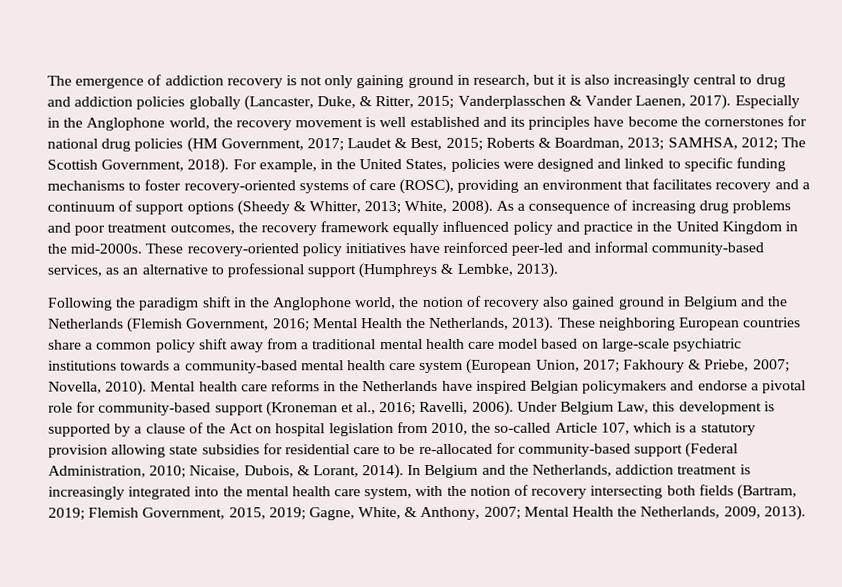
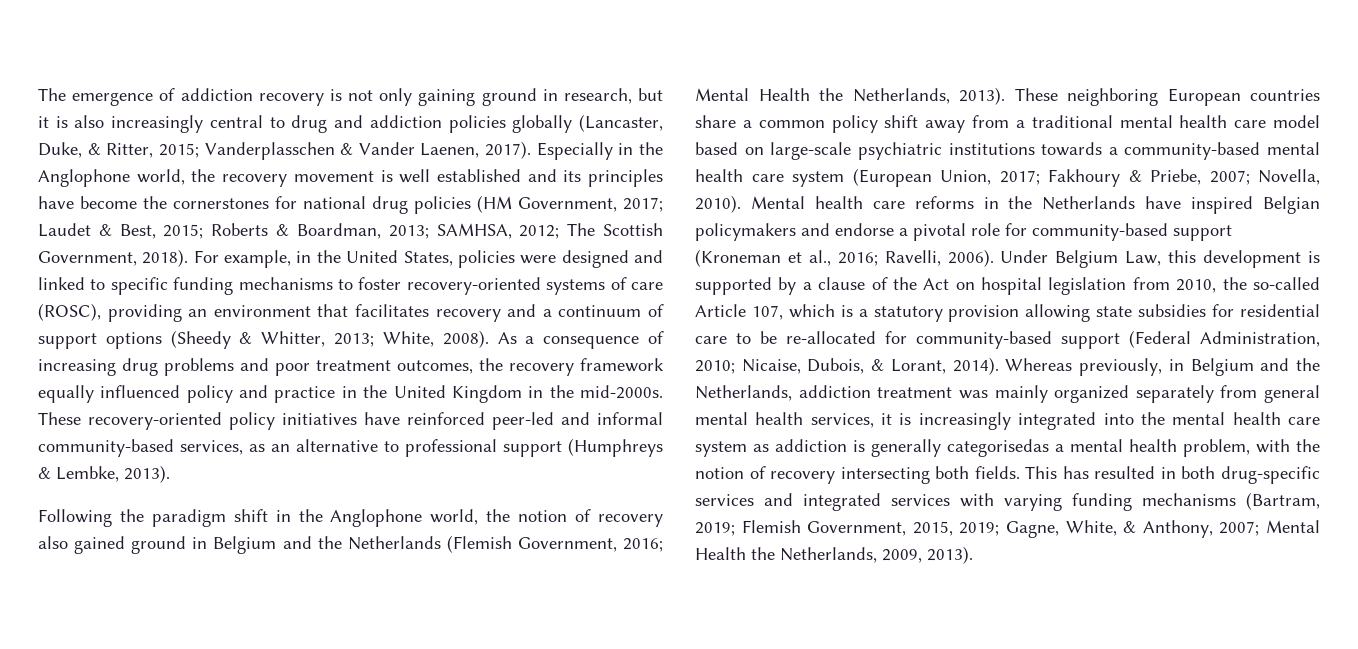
- In Belgium and the Netherlands, addiction treatment is increasingly integrated into the mental health care system, with the notion of recovery intersecting both fields (Bartram, 2019; Flemish Government, 2015, 2019; Gagne, White, & Anthony, 2007; Mental Health the Netherlands, 2009, 2013).
+ Whereas previously, in Belgium and the Netherlands, addiction treatment was mainly organized separately from general mental health services, it is increasingly integrated into the mental health care system as addiction is generally categorisedas a mental health problem, with the notion of recovery intersecting both fields. This has resulted in both drug-specific services and integrated services with varying funding mechanisms (Bartram, 2019; Flemish Government, 2015, 2019; Gagne, White, & Anthony, 2007; Mental Health the Netherlands, 2009, 2013).

